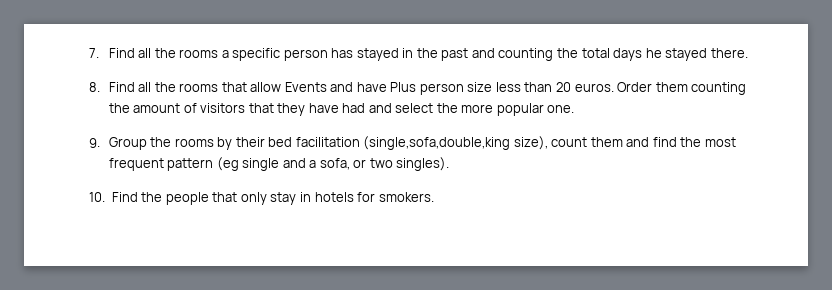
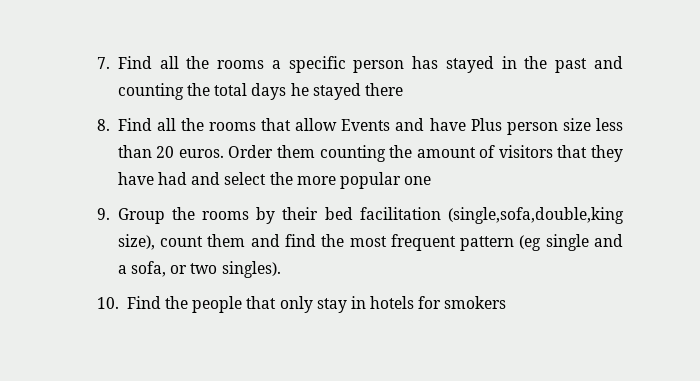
- 7. Find all the rooms a specific person has stayed in the past and counting the total days he stayed there.
+ 7. Find all the rooms a specific person has stayed in the past and counting the total days he stayed there
- Order them counting the amount of visitors that they have had and select the more popular one.
+ Order them counting the amount of visitors that they have had and select the more popular one
- 10. Find the people that only stay in hotels for smokers.
+ 10. Find the people that only stay in hotels for smokers

